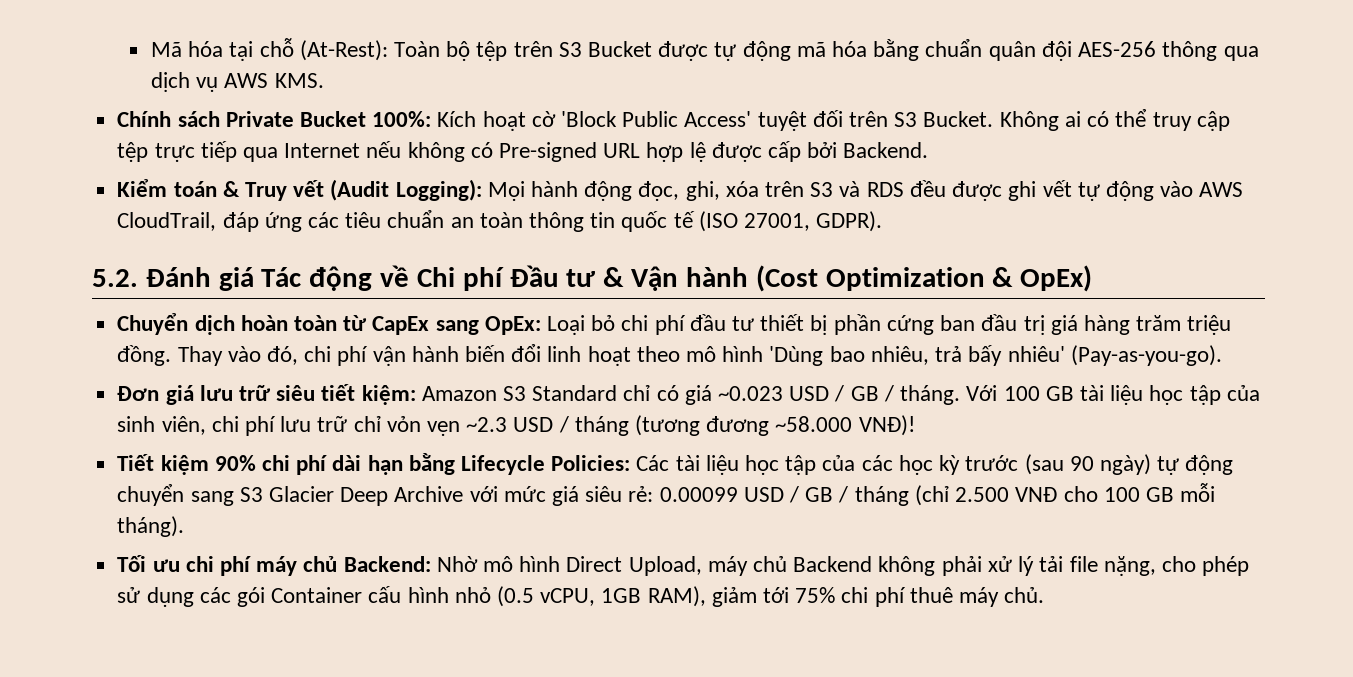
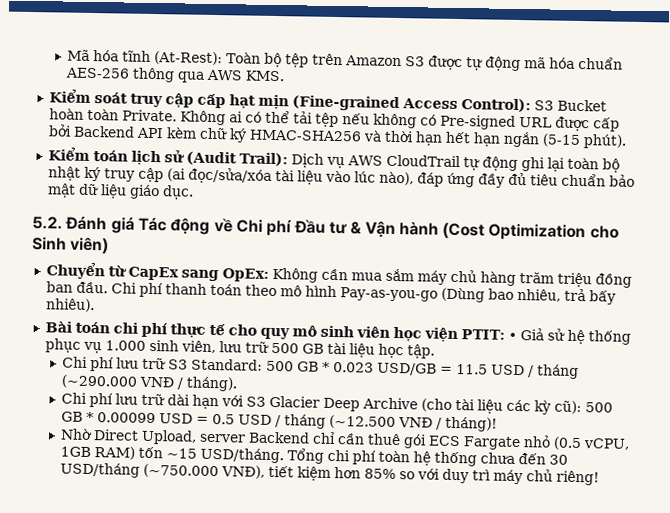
- Mã hóa tại chỗ (At-Rest): Toàn bộ tệp trên S3 Bucket được tự động mã hóa bằng chuẩn quân đội AES-256 thông qua dịch vụ AWS KMS.
+ Mã hóa tĩnh (At-Rest): Toàn bộ tệp trên Amazon S3 được tự động mã hóa chuẩn AES-256 thông qua AWS KMS.
- Chính sách Private Bucket 100%: Kích hoạt cờ 'Block Public Access' tuyệt đối trên S3 Bucket. Không ai có thể truy cập tệp trực tiếp qua Internet nếu không có Pre-signed URL hợp lệ được cấp bởi Backend.
- Kiểm toán & Truy vết (Audit Logging): Mọi hành động đọc, ghi, xóa trên S3 và RDS đều được ghi vết tự động vào AWS CloudTrail, đáp ứng các tiêu chuẩn an toàn thông tin quốc tế (ISO 27001, GDPR).
+ Kiểm soát truy cập cấp hạt mịn (Fine-grained Access Control): S3 Bucket hoàn toàn Private. Không ai có thể tải tệp nếu không có Pre-signed URL được cấp bởi Backend API kèm chữ ký HMAC-SHA256 và thời hạn hết hạn ngắn (5-15 phút).
+ Kiểm toán lịch sử (Audit Trail): Dịch vụ AWS CloudTrail tự động ghi lại toàn bộ nhật ký truy cập (ai đọc/sửa/xóa tài liệu vào lúc nào), đáp ứng đầy đủ tiêu chuẩn bảo mật dữ liệu giáo dục.
- 5.2. Đánh giá Tác động về Chi phí Đầu tư & Vận hành (Cost Optimization & OpEx)
- Chuyển dịch hoàn toàn từ CapEx sang OpEx: Loại bỏ chi phí đầu tư thiết bị phần cứng ban đầu trị giá hàng trăm triệu đồng. Thay vào đó, chi phí vận hành biến đổi linh hoạt theo mô hình 'Dùng bao nhiêu, trả bấy nhiêu' (Pay-as-you-go).
- Đơn giá lưu trữ siêu tiết kiệm: Amazon S3 Standard chỉ có giá ~0.023 USD / GB / tháng. Với 100 GB tài liệu học tập của sinh viên, chi phí lưu trữ chỉ vỏn vẹn ~2.3 USD / tháng (tương đương ~58.000 VNĐ)!
- Tiết kiệm 90% chi phí dài hạn bằng Lifecycle Policies: Các tài liệu học tập của các học kỳ trước (sau 90 ngày) tự động chuyển sang S3 Glacier Deep Archive với mức giá siêu rẻ: 0.00099 USD / GB / tháng (chỉ 2.500 VNĐ cho 100 GB mỗi tháng).
- Tối ưu chi phí máy chủ Backend: Nhờ mô hình Direct Upload, máy chủ Backend không phải xử lý tải file nặng, cho phép sử dụng các gói Container cấu hình nhỏ (0.5 vCPU, 1GB RAM), giảm tới 75% chi phí thuê máy chủ.
+ 5.2. Đánh giá Tác động về Chi phí Đầu tư & Vận hành (Cost Optimization cho Sinh viên)
+ Chuyển từ CapEx sang OpEx: Không cần mua sắm máy chủ hàng trăm triệu đồng ban đầu. Chi phí thanh toán theo mô hình Pay-as-you-go (Dùng bao nhiêu, trả bấy nhiêu).
+ Bài toán chi phí thực tế cho quy mô sinh viên học viện PTIT: • Giả sử hệ thống phục vụ 1.000 sinh viên, lưu trữ 500 GB tài liệu học tập.
+ Chi phí lưu trữ S3 Standard: 500 GB * 0.023 USD/GB = 11.5 USD / tháng (~290.000 VNĐ / tháng).
+ Chi phí lưu trữ dài hạn với S3 Glacier Deep Archive (cho tài liệu các kỳ cũ): 500 GB * 0.00099 USD = 0.5 USD / tháng (~12.500 VNĐ / tháng)!
+ Nhờ Direct Upload, server Backend chỉ cần thuê gói ECS Fargate nhỏ (0.5 vCPU, 1GB RAM) tốn ~15 USD/tháng. Tổng chi phí toàn hệ thống chưa đến 30 USD/tháng (~750.000 VNĐ), tiết kiệm hơn 85% so với duy trì máy chủ riêng!

